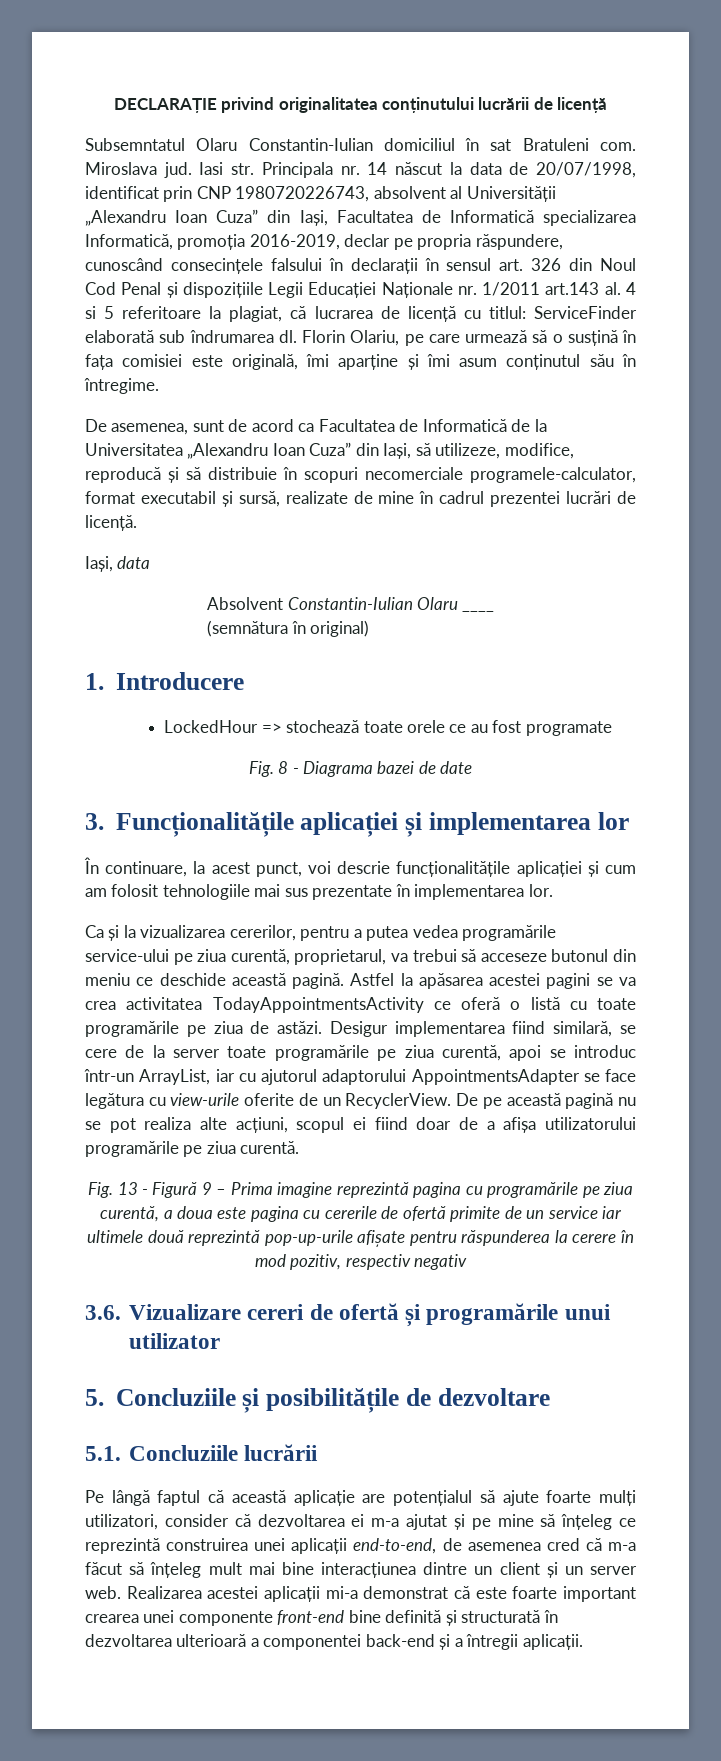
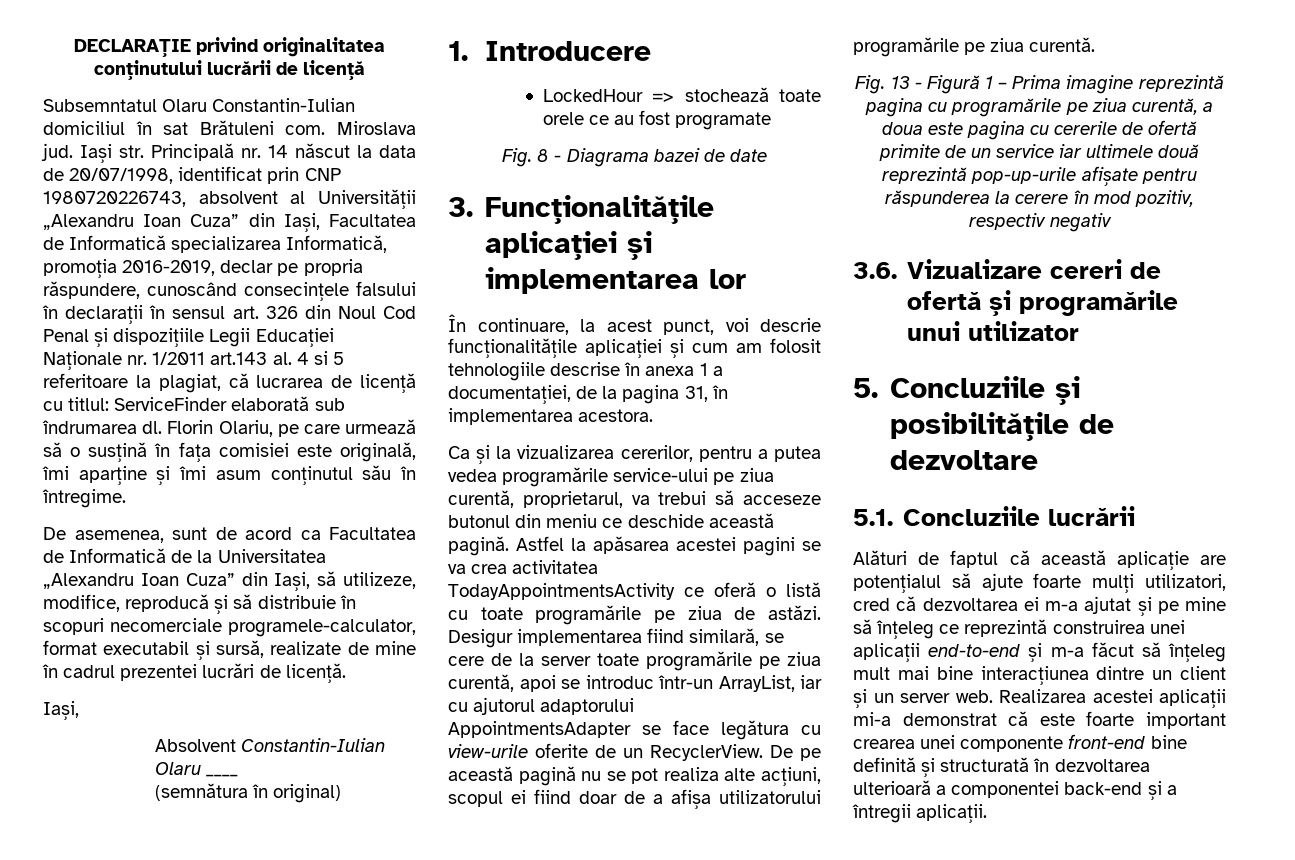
- Subsemntatul Olaru Constantin-Iulian domiciliul în sat Bratuleni com.
+ Subsemntatul Olaru Constantin-Iulian domiciliul în sat Brătuleni com.
- Iasi str. Principala nr. 14 născut la data de 20/07/1998, identificat prin CNP 1980720226743, absolvent al Universității „Alexandru Ioan Cuza” din Iași, Facultatea de Informatică specializarea Informatică, promoția 2016-2019, declar pe propria răspundere, cunoscând consecințele falsului în declarații în sensul art. 326 din Noul Cod Penal și dispozițiile Legii Educației Naționale nr. 1/2011 art.143 al. 4 si 5 referitoare la plagiat, că lucrarea de licență cu titlul:
+ Iași str. Principală nr. 14 născut la data de 20/07/1998, identificat prin CNP 1980720226743, absolvent al Universității „Alexandru Ioan Cuza” din Iași, Facultatea de Informatică specializarea Informatică, promoția 2016-2019, declar pe propria răspundere, cunoscând consecințele falsului în declarații în sensul art. 326 din Noul Cod Penal și dispozițiile Legii Educației Naționale nr. 1/2011 art.143 al. 4 si 5 referitoare la plagiat, că lucrarea de licență cu titlul:
  De asemenea, sunt de acord ca Facultatea de Informatică de la Universitatea „Alexandru Ioan Cuza” din Iași, să utilizeze, modifice, reproducă și să distribuie în scopuri necomerciale programele-calculator, format executabil și sursă, realizate de mine în cadrul prezentei lucrări de licență.
- Iași, data
+ Iași,
- În continuare, la acest punct, voi descrie funcționalitățile aplicației și cum am folosit tehnologiile mai sus prezentate în implementarea lor.
+ În continuare, la acest punct, voi descrie funcționalitățile aplicației și cum am folosit tehnologiile descrise în anexa 1 a documentației, de la pagina 31, în implementarea acestora.
- Fig. 13 - Figură 9 – Prima imagine reprezintă pagina cu programările pe ziua curentă, a doua este pagina cu cererile de ofertă primite de un service iar ultimele două reprezintă pop-up-urile afișate pentru răspunderea la cerere în mod pozitiv, respectiv negativ
+ Fig. 13 - Figură 1 – Prima imagine reprezintă pagina cu programările pe ziua curentă, a doua este pagina cu cererile de ofertă primite de un service iar ultimele două reprezintă pop-up-urile afișate pentru răspunderea la cerere în mod pozitiv, respectiv negativ
- Pe lângă faptul că această aplicație are potențialul să ajute foarte mulți utilizatori, consider că dezvoltarea ei m-a ajutat și pe mine să înțeleg ce reprezintă construirea unei aplicații end-to-end, de asemenea cred că m-a făcut să înțeleg mult mai bine interacțiunea dintre un client și un server web.
+ Alături de faptul că această aplicație are potențialul să ajute foarte mulți utilizatori, cred că dezvoltarea ei m-a ajutat și pe mine să înțeleg ce reprezintă construirea unei aplicații end-to-end și m-a făcut să înțeleg mult mai bine interacțiunea dintre un client și un server web.

